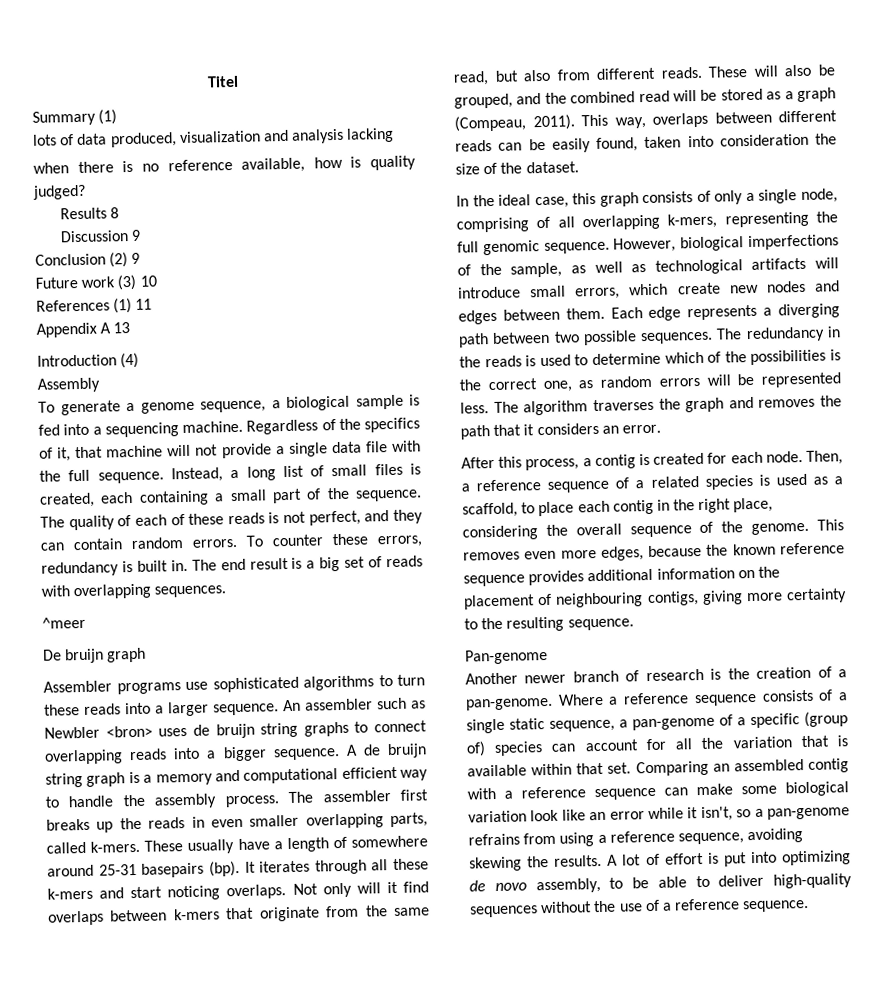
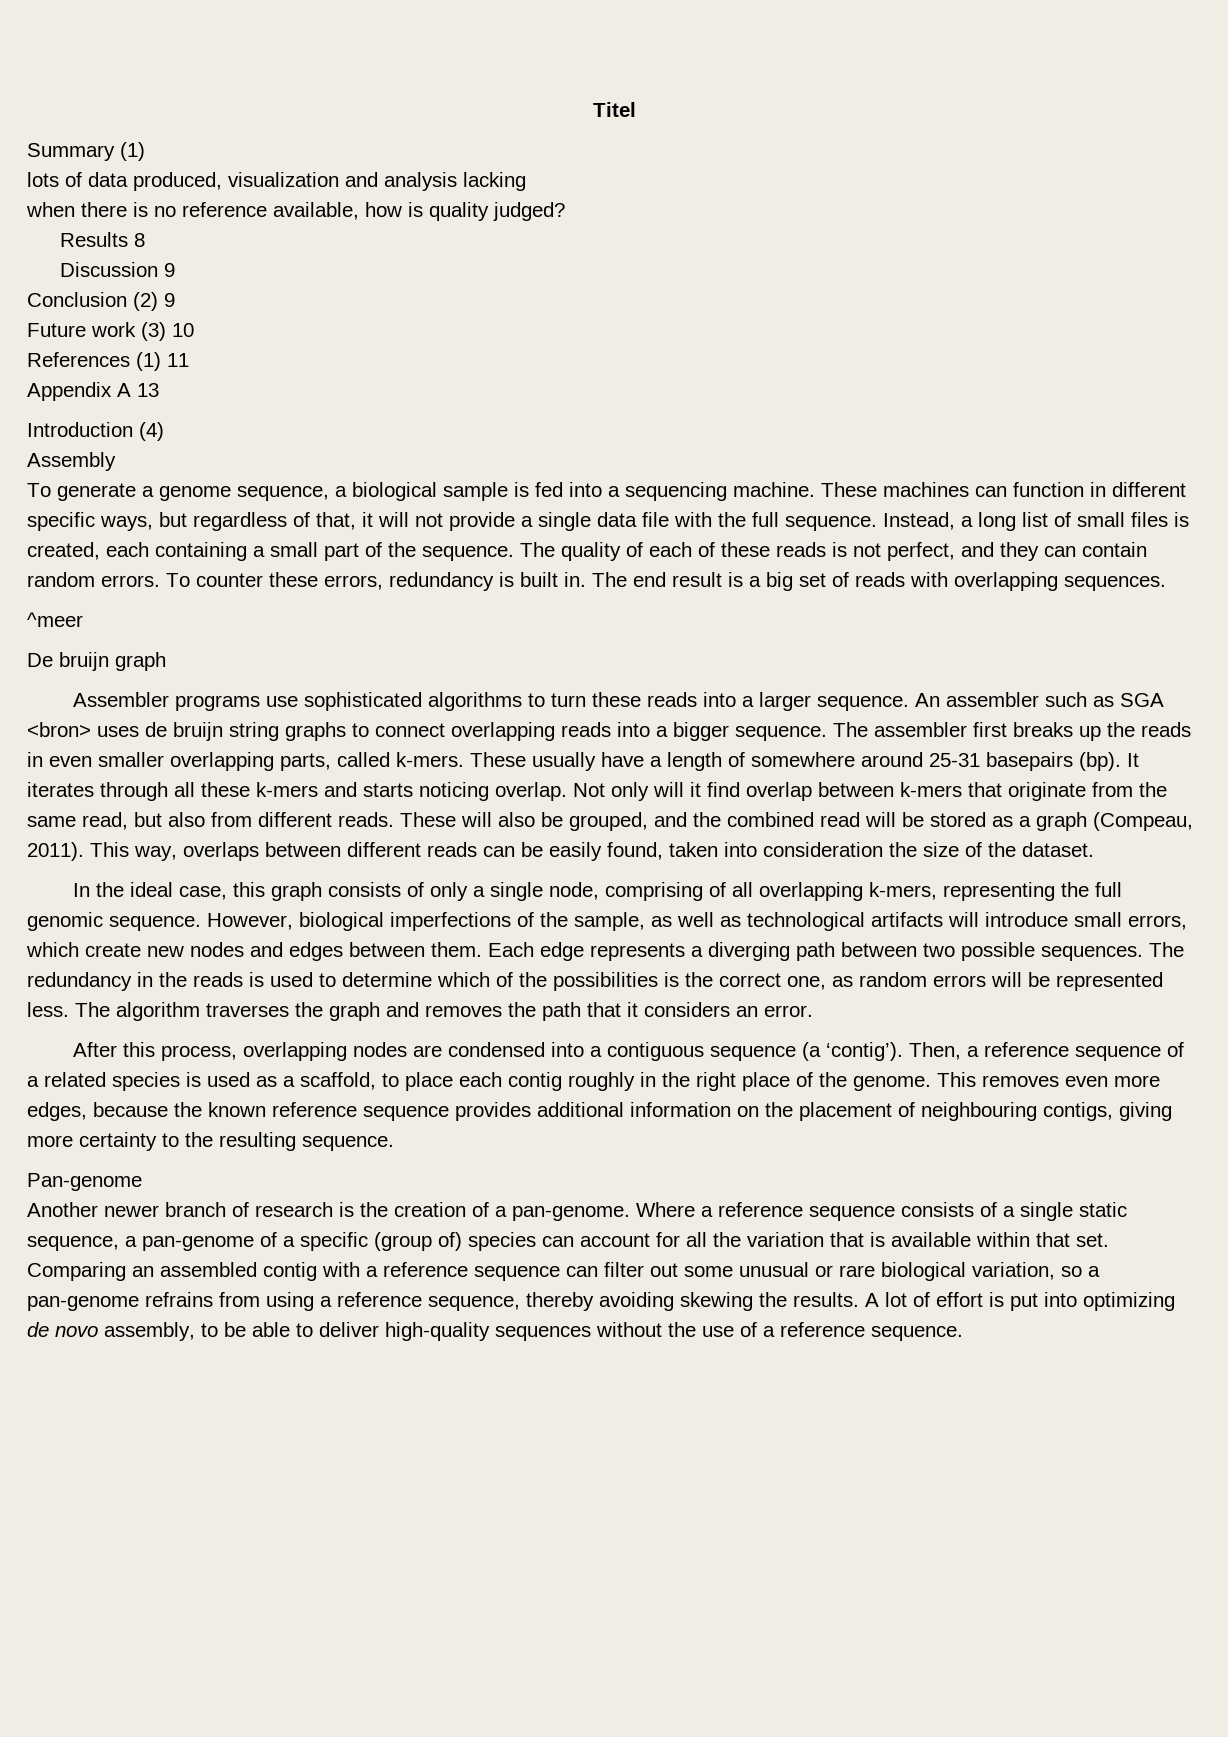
- Regardless of the specifics of it, that machine will not provide a single data file with the full sequence.
+ These machines can function in different specific ways, but regardless of that, it will not provide a single data file with the full sequence.
- An assembler such as Newbler <bron> uses de bruijn string graphs to connect overlapping reads into a bigger sequence.
+ An assembler such as SGA <bron> uses de bruijn string graphs to connect overlapping reads into a bigger sequence.
- A de bruijn string graph is a memory and computational efficient way to handle the assembly process.
- It iterates through all these k-mers and start noticing overlaps.
+ It iterates through all these k-mers and starts noticing overlap.
- Not only will it find overlaps between k-mers that originate from the same read, but also from different reads.
+ Not only will it find overlap between k-mers that originate from the same read, but also from different reads.
- After this process, a contig is created for each node.
+ After this process, overlapping nodes are condensed into a contiguous sequence (a ‘contig’).
- Then, a reference sequence of a related species is used as a scaffold, to place each contig in the right place, considering the overall sequence of the genome.
+ Then, a reference sequence of a related species is used as a scaffold, to place each contig roughly in the right place of the genome.
- Comparing an assembled contig with a reference sequence can make some biological variation look like an error while it isn't, so a pan-genome refrains from using a reference sequence, avoiding skewing the results.
+ Comparing an assembled contig with a reference sequence can filter out some unusual or rare biological variation, so a pan-genome refrains from using a reference sequence, thereby avoiding skewing the results.

